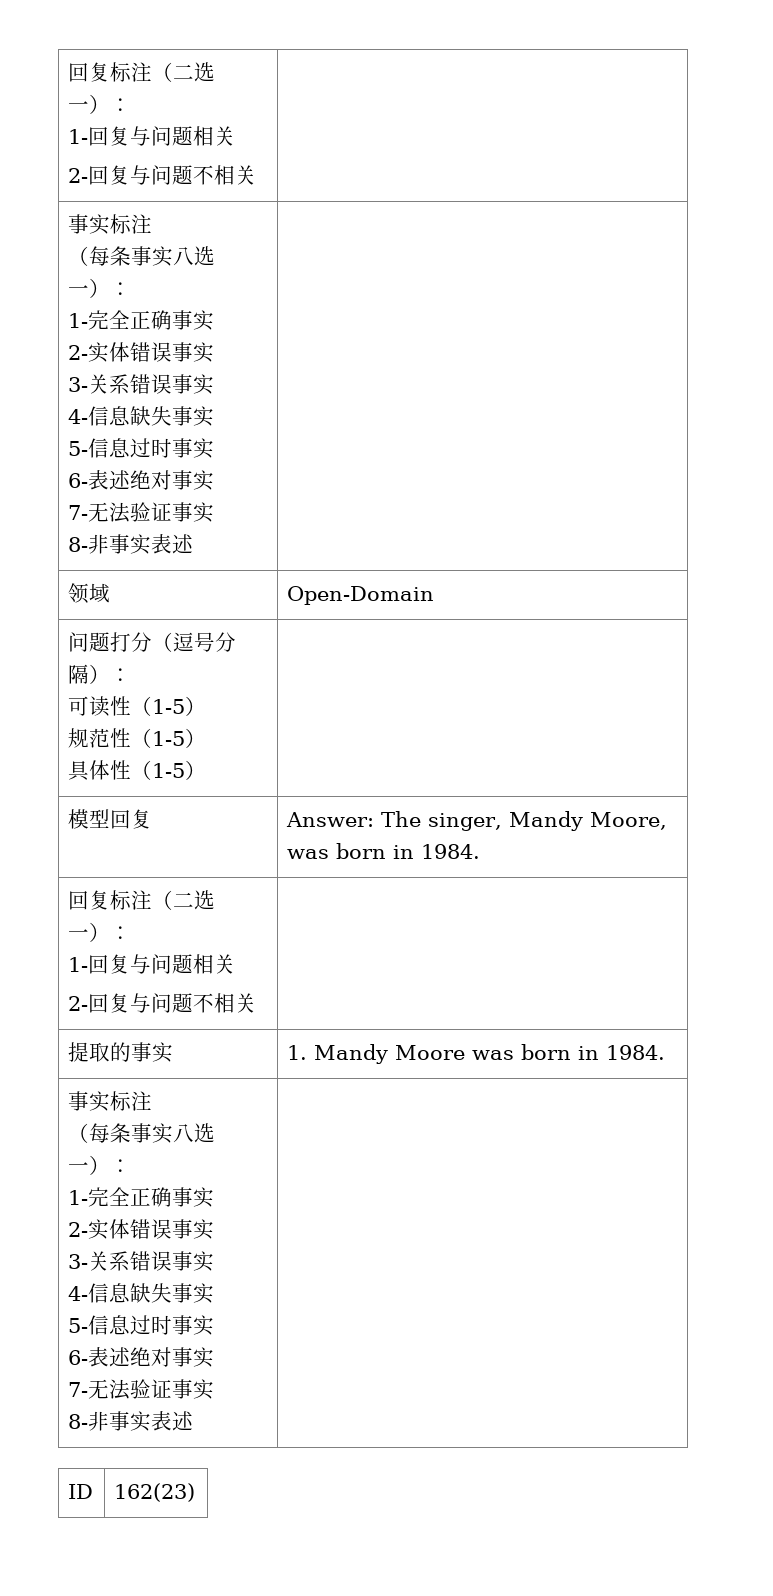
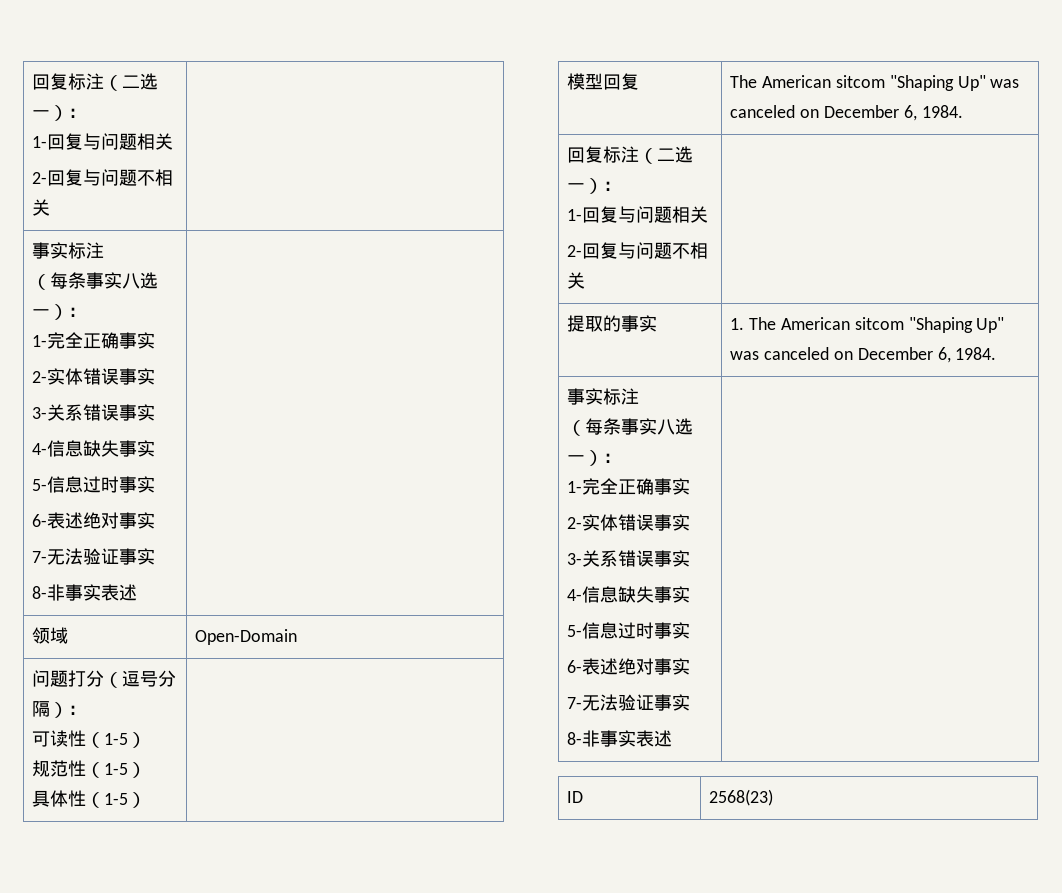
- 模型回复 | Answer: The singer, Mandy Moore, was born in 1984.
+ 模型回复 | The American sitcom "Shaping Up" was canceled on December 6, 1984.
- 提取的事实 | 1. Mandy Moore was born in 1984.
+ 提取的事实 | 1. The American sitcom "Shaping Up" was canceled on December 6, 1984.
- ID | 162(23)
+ ID | 2568(23)

